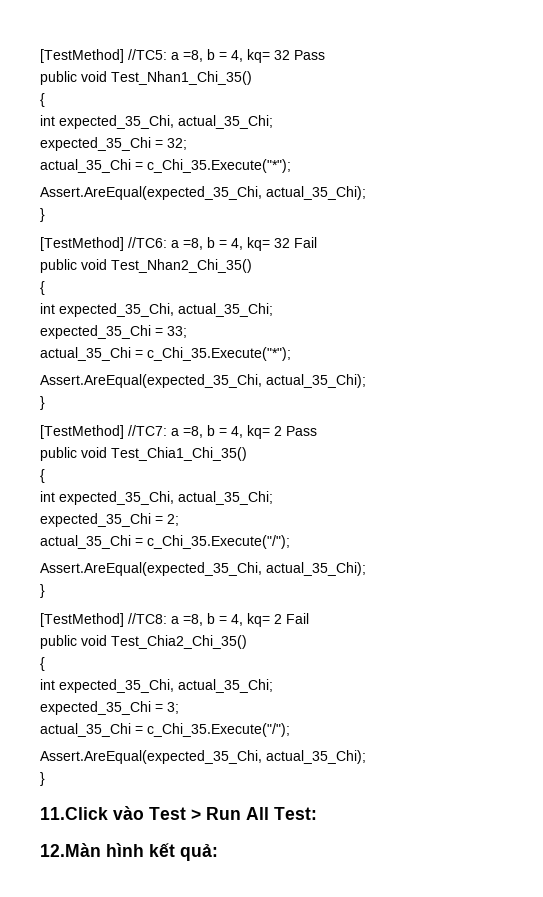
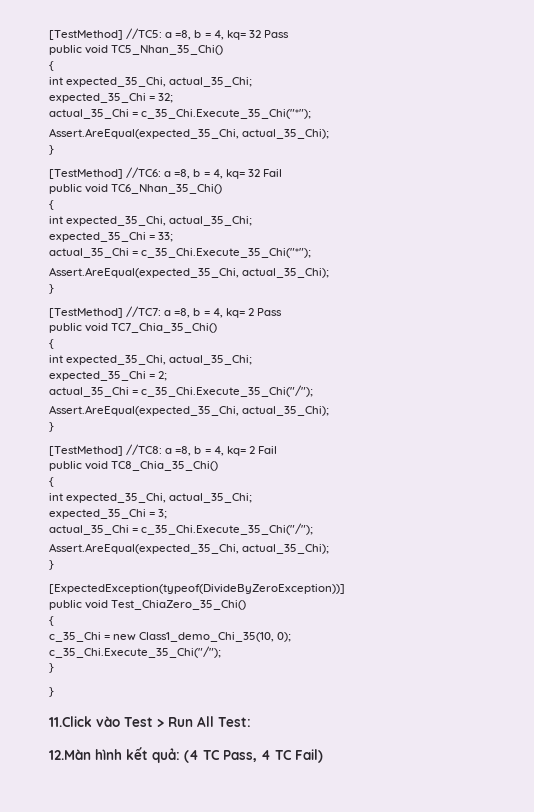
- public void Test_Nhan1_Chi_35()
+ public void TC5_Nhan_35_Chi()
  expected_35_Chi = 32;
- actual_35_Chi = c_Chi_35.Execute("*");
+ actual_35_Chi = c_35_Chi.Execute_35_Chi("*");
- public void Test_Nhan2_Chi_35()
+ public void TC6_Nhan_35_Chi()
  expected_35_Chi = 33;
- actual_35_Chi = c_Chi_35.Execute("*");
+ actual_35_Chi = c_35_Chi.Execute_35_Chi("*");
- public void Test_Chia1_Chi_35()
+ public void TC7_Chia_35_Chi()
  expected_35_Chi = 2;
- actual_35_Chi = c_Chi_35.Execute("/");
+ actual_35_Chi = c_35_Chi.Execute_35_Chi("/");
- public void Test_Chia2_Chi_35()
+ public void TC8_Chia_35_Chi()
  expected_35_Chi = 3;
- actual_35_Chi = c_Chi_35.Execute("/");
+ actual_35_Chi = c_35_Chi.Execute_35_Chi("/");
  Assert.AreEqual(expected_35_Chi, actual_35_Chi);
+ }
+ [ExpectedException(typeof(DivideByZeroException))]
+ public void Test_ChiaZero_35_Chi()
+ {
+ c_35_Chi = new Class1_demo_Chi_35(10, 0);
+ c_35_Chi.Execute_35_Chi("/");
+ }
- 12.Màn hình kết quả:
+ 12.Màn hình kết quả: (4 TC Pass, 4 TC Fail)

